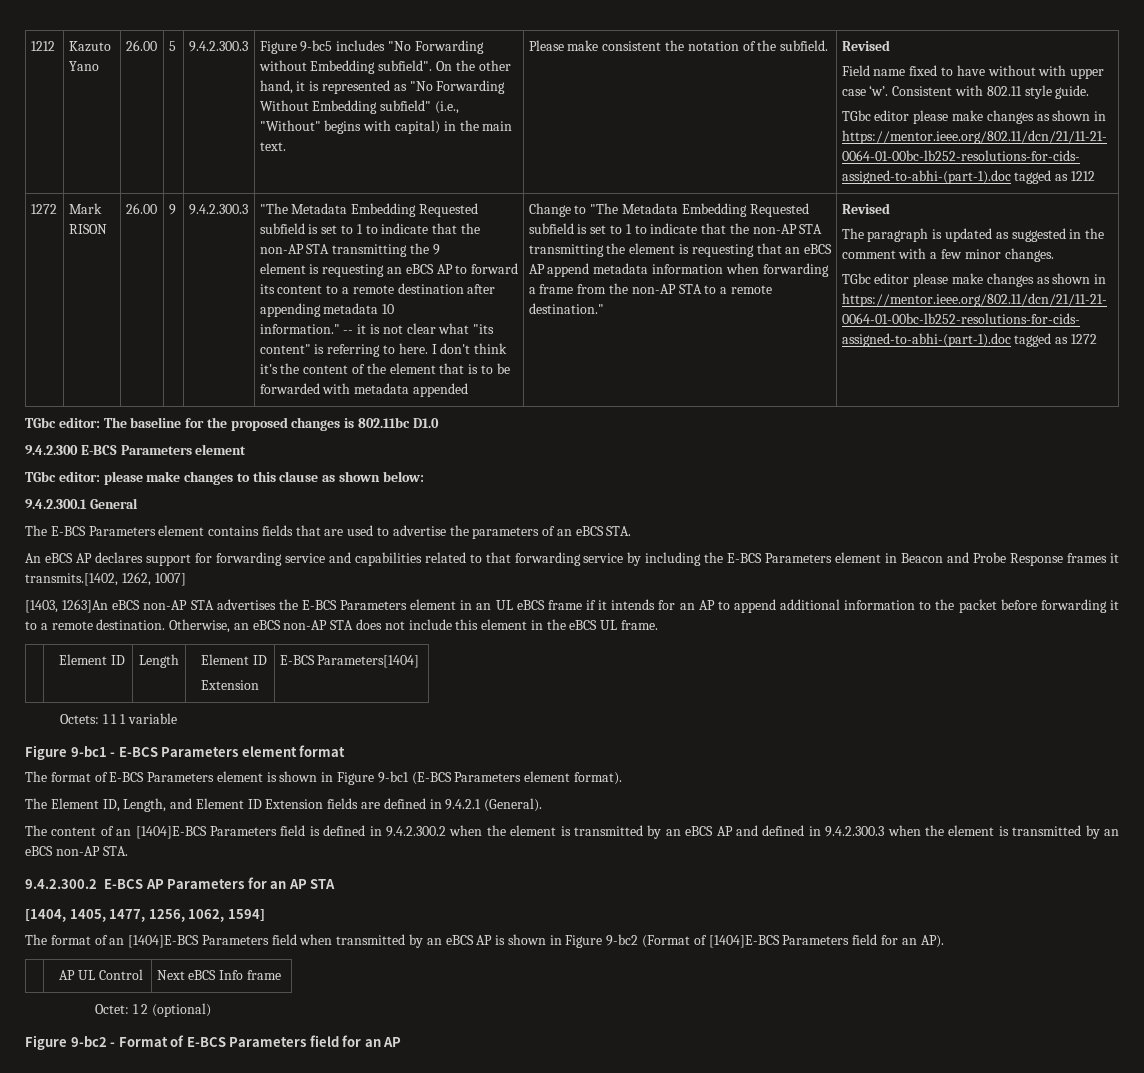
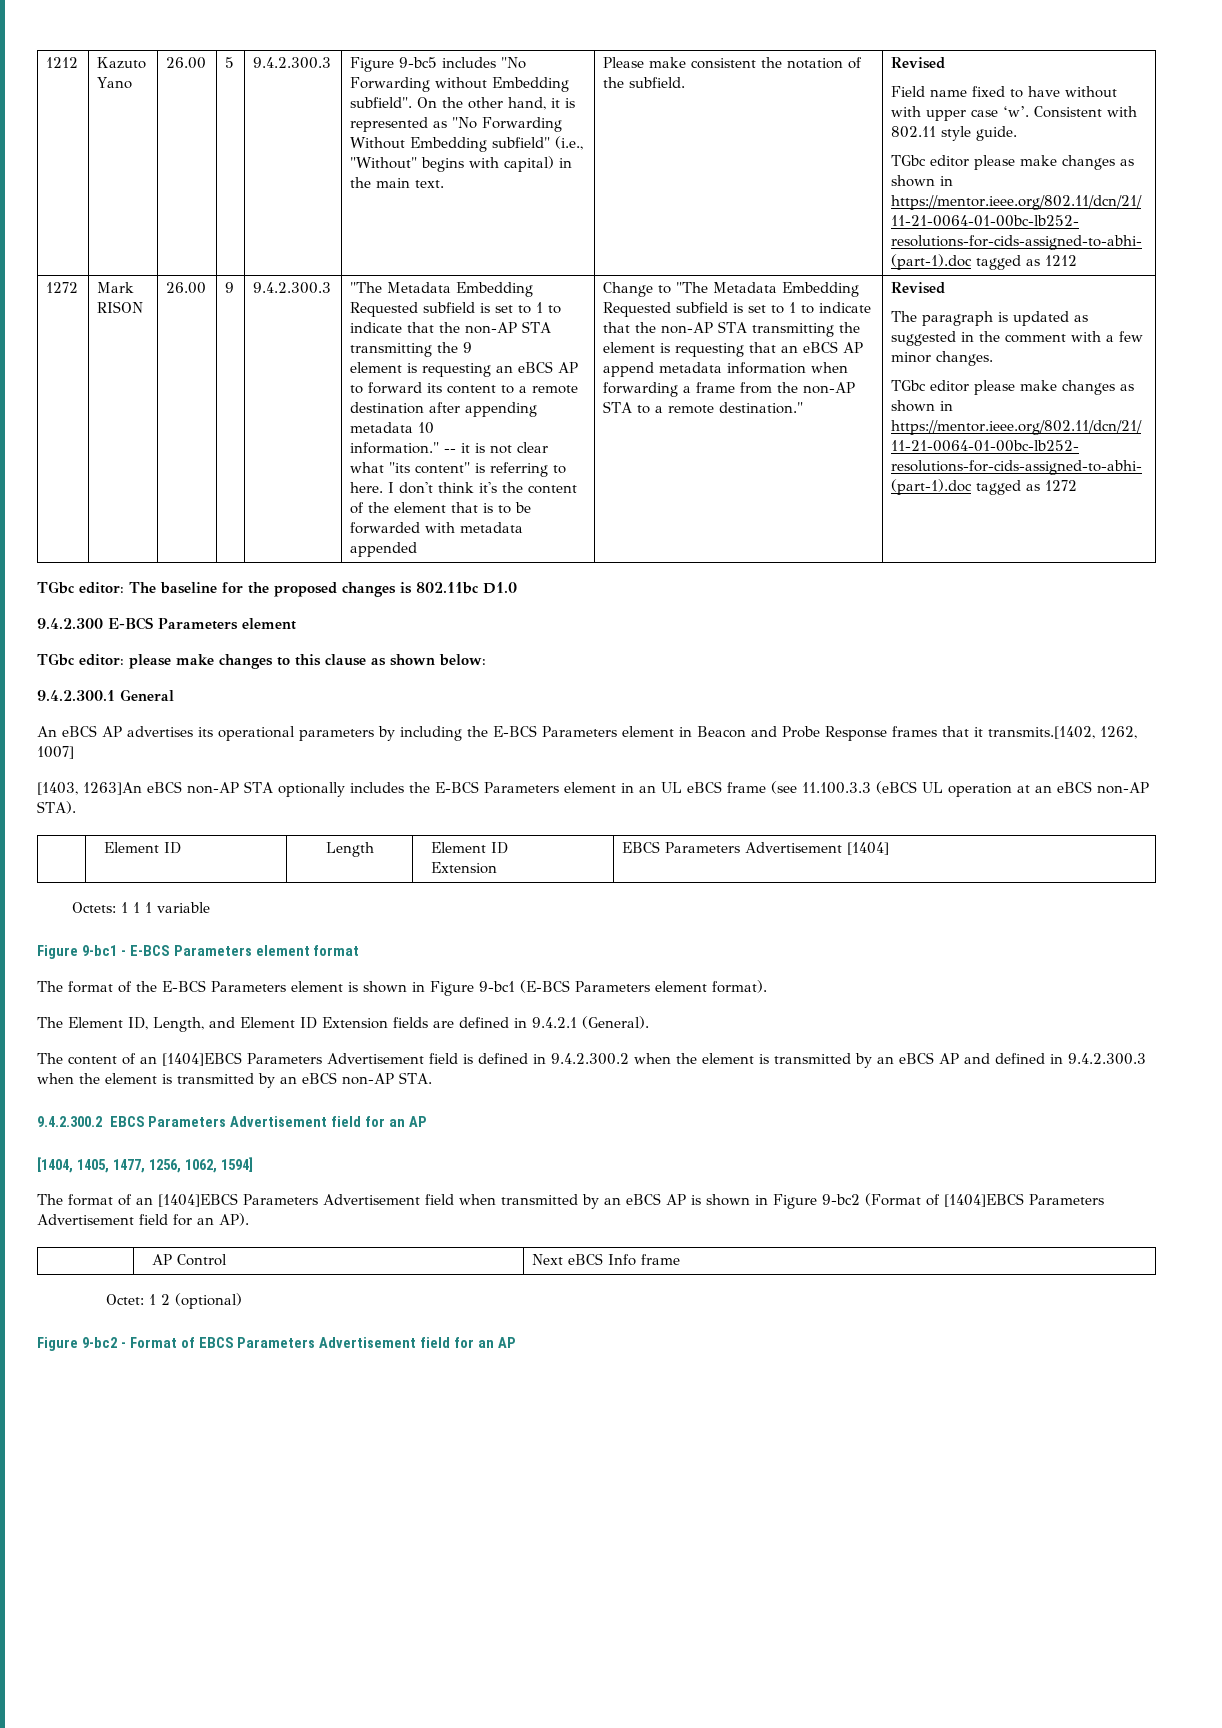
- The E-BCS Parameters element contains fields that are used to advertise the parameters of an eBCS STA.
- An eBCS AP declares support for forwarding service and capabilities related to that forwarding service by including the E-BCS Parameters element in Beacon and Probe Response frames it transmits.[1402, 1262, 1007]
+ An eBCS AP advertises its operational parameters by including the E-BCS Parameters element in Beacon and Probe Response frames that it transmits.[1402, 1262, 1007]
- [1403, 1263]An eBCS non-AP STA advertises the E-BCS Parameters element in an UL eBCS frame if it intends for an AP to append additional information to the packet before forwarding it to a remote destination. Otherwise, an eBCS non-AP STA does not include this element in the eBCS UL frame.
+ [1403, 1263]An eBCS non-AP STA optionally includes the E-BCS Parameters element in an UL eBCS frame (see 11.100.3.3 (eBCS UL operation at an eBCS non-AP STA).
  | Element ID | Length | Element ID
- Extension | E-BCS Parameters[1404]
+ Extension | EBCS Parameters Advertisement [1404]
- The format of E-BCS Parameters element is shown in Figure 9-bc1 (E-BCS Parameters element format).
+ The format of the E-BCS Parameters element is shown in Figure 9-bc1 (E-BCS Parameters element format).
- The content of an [1404]E-BCS Parameters field is defined in 9.4.2.300.2 when the element is transmitted by an eBCS AP and defined in 9.4.2.300.3 when the element is transmitted by an eBCS non-AP STA.
+ The content of an [1404]EBCS Parameters Advertisement field is defined in 9.4.2.300.2 when the element is transmitted by an eBCS AP and defined in 9.4.2.300.3 when the element is transmitted by an eBCS non-AP STA.
- 9.4.2.300.2 E-BCS AP Parameters for an AP STA
+ 9.4.2.300.2 EBCS Parameters Advertisement field for an AP
- The format of an [1404]E-BCS Parameters field when transmitted by an eBCS AP is shown in Figure 9-bc2 (Format of [1404]E-BCS Parameters field for an AP).
+ The format of an [1404]EBCS Parameters Advertisement field when transmitted by an eBCS AP is shown in Figure 9-bc2 (Format of [1404]EBCS Parameters Advertisement field for an AP).
- | AP UL Control | Next eBCS Info frame
+ | AP Control | Next eBCS Info frame
- Figure 9-bc2 - Format of E-BCS Parameters field for an AP
+ Figure 9-bc2 - Format of EBCS Parameters Advertisement field for an AP

